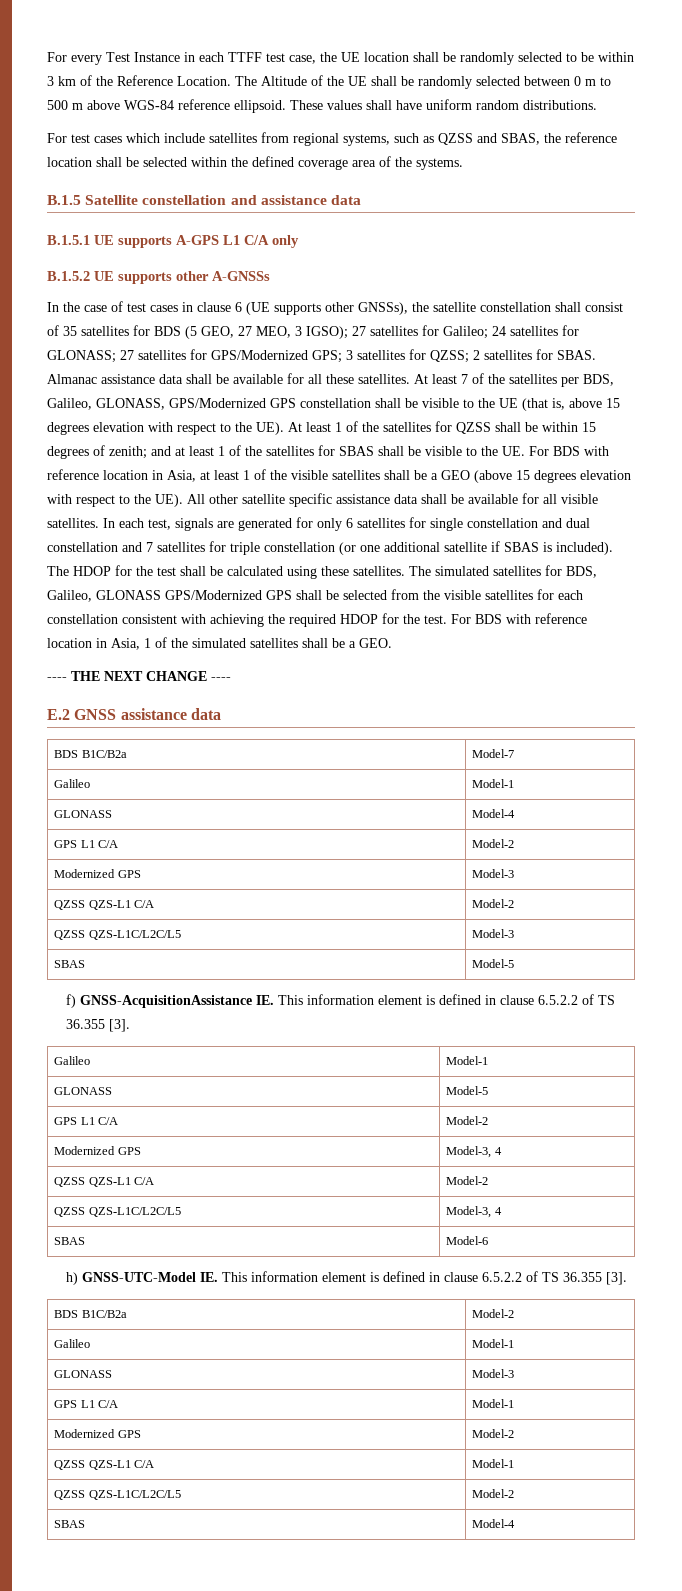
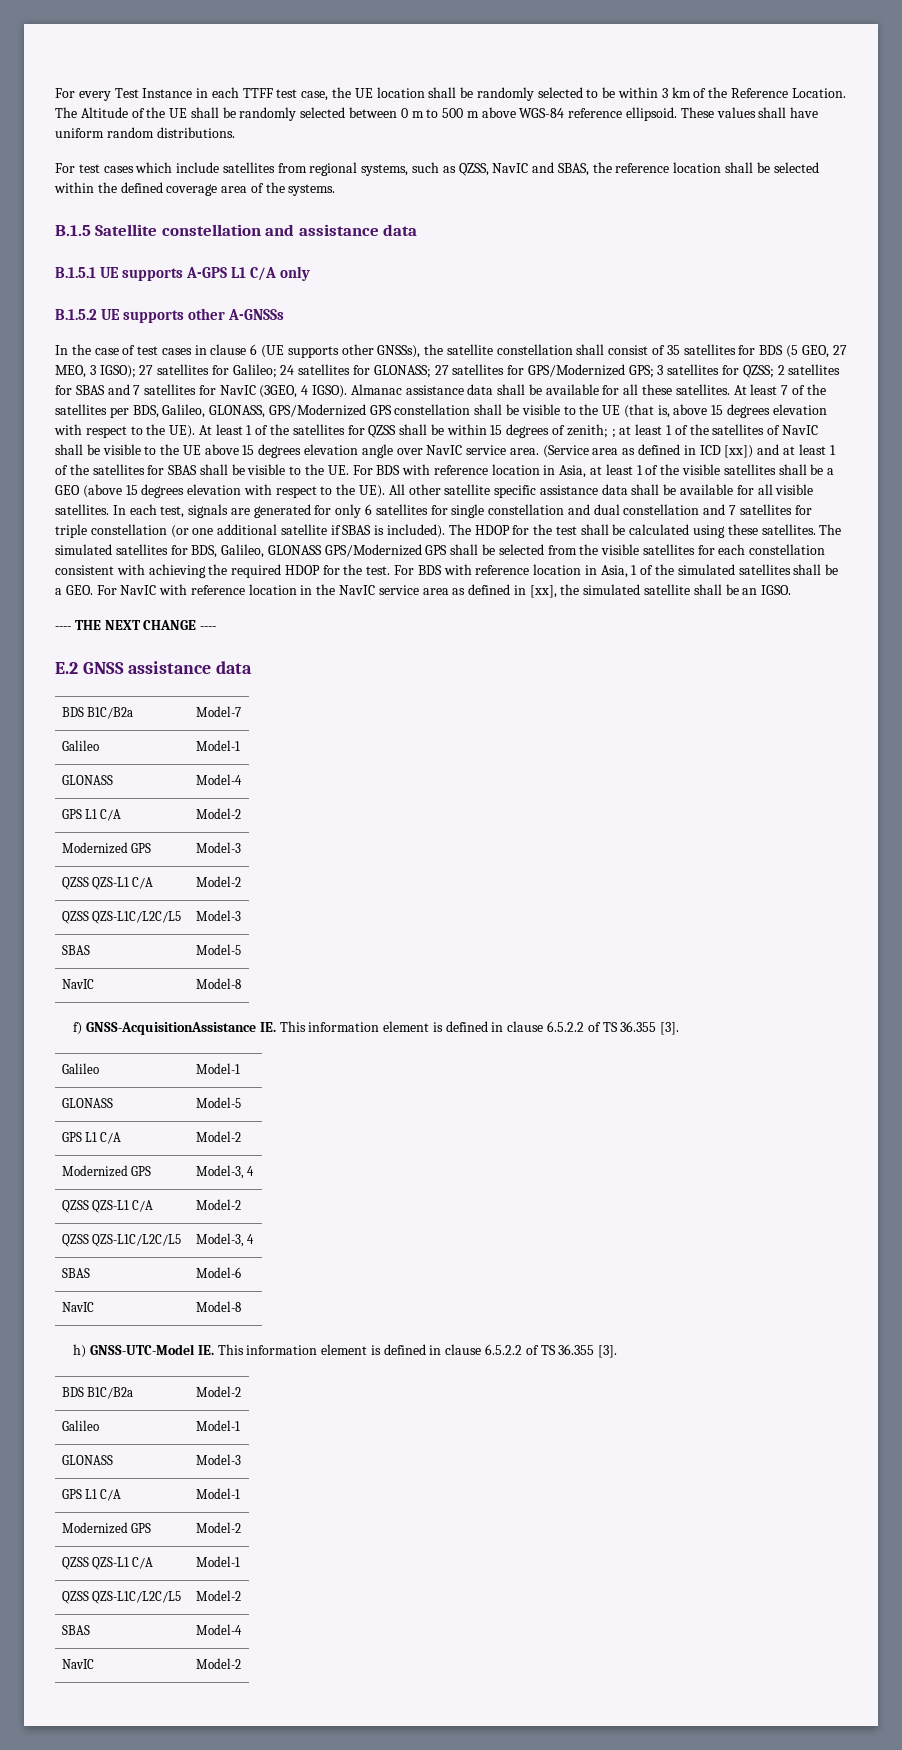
- For test cases which include satellites from regional systems, such as QZSS and SBAS, the reference location shall be selected within the defined coverage area of the systems.
+ For test cases which include satellites from regional systems, such as QZSS, NavIC and SBAS, the reference location shall be selected within the defined coverage area of the systems.
- In the case of test cases in clause 6 (UE supports other GNSSs), the satellite constellation shall consist of 35 satellites for BDS (5 GEO, 27 MEO, 3 IGSO); 27 satellites for Galileo; 24 satellites for GLONASS; 27 satellites for GPS/Modernized GPS; 3 satellites for QZSS; 2 satellites for SBAS.
+ In the case of test cases in clause 6 (UE supports other GNSSs), the satellite constellation shall consist of 35 satellites for BDS (5 GEO, 27 MEO, 3 IGSO); 27 satellites for Galileo; 24 satellites for GLONASS; 27 satellites for GPS/Modernized GPS; 3 satellites for QZSS; 2 satellites for SBAS and 7 satellites for NavIC (3GEO, 4 IGSO).
- and at least 1 of the satellites for SBAS shall be visible to the UE. For BDS with reference location in Asia, at least 1 of the visible satellites shall be a GEO (above 15 degrees elevation with respect to the UE). All other satellite specific assistance data shall be available for all visible satellites.
+ ; at least 1 of the satellites of NavIC shall be visible to the UE above 15 degrees elevation angle over NavIC service area. (Service area as defined in ICD [xx]) and at least 1 of the satellites for SBAS shall be visible to the UE. For BDS with reference location in Asia, at least 1 of the visible satellites shall be a GEO (above 15 degrees elevation with respect to the UE). All other satellite specific assistance data shall be available for all visible satellites.
- For BDS with reference location in Asia, 1 of the simulated satellites shall be a GEO.
+ For BDS with reference location in Asia, 1 of the simulated satellites shall be a GEO. For NavIC with reference location in the NavIC service area as defined in [xx], the simulated satellite shall be an IGSO.
  SBAS | Model-5
+ NavIC | Model-8
  SBAS | Model-6
+ NavIC | Model-8
+ NavIC | Model-2

